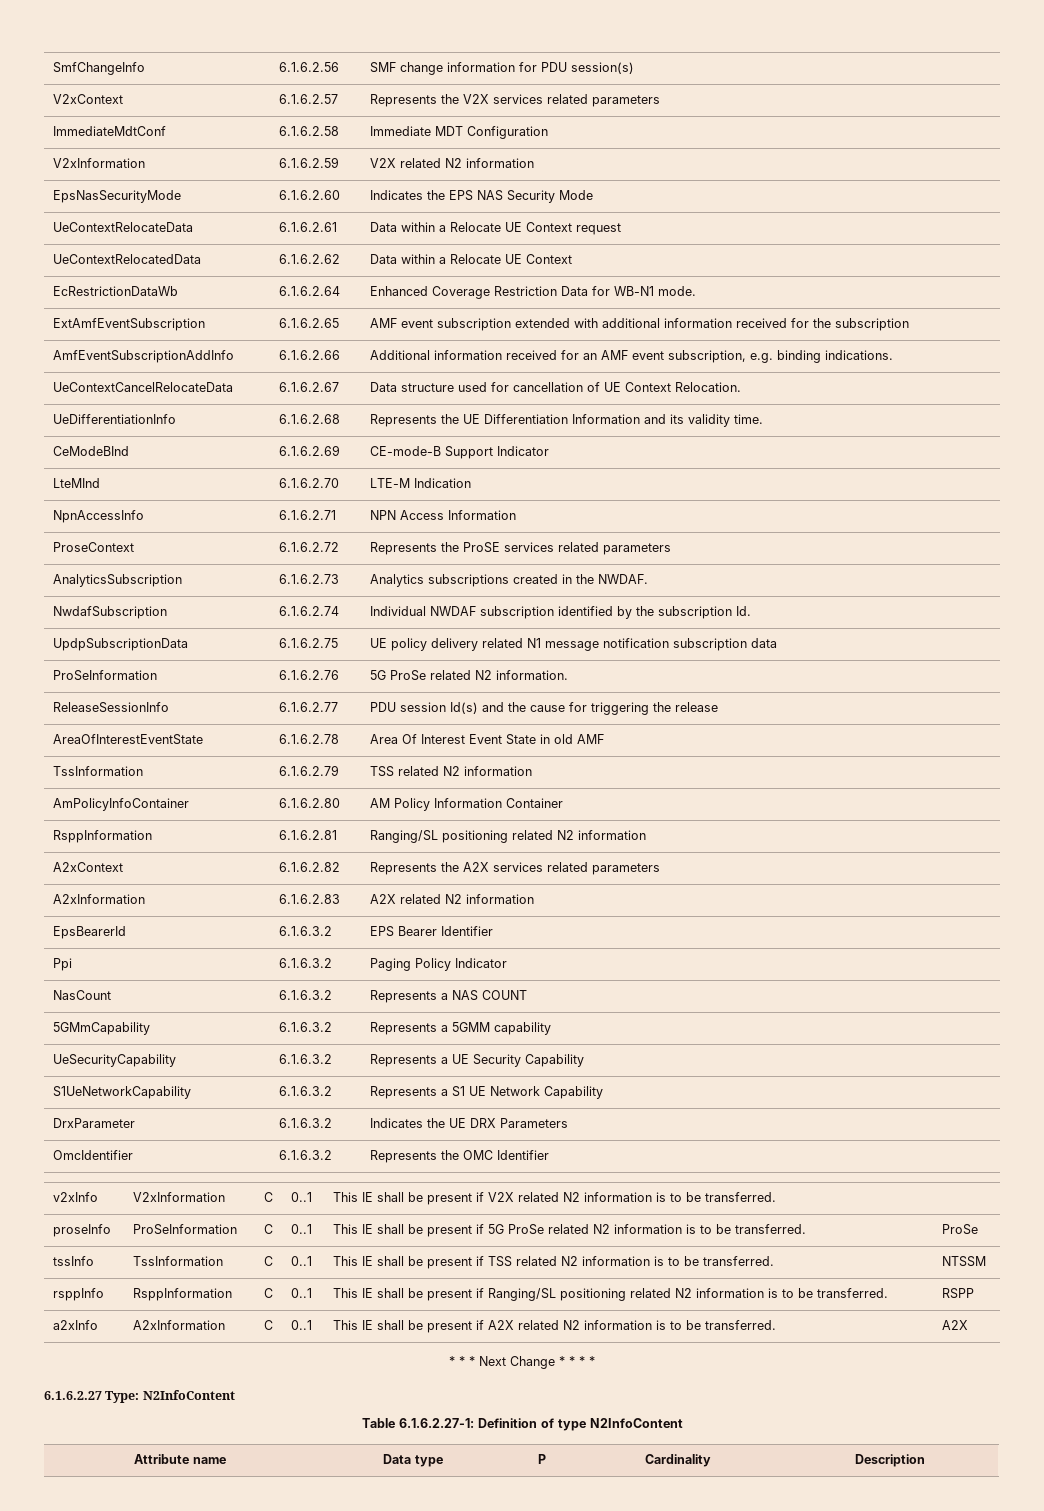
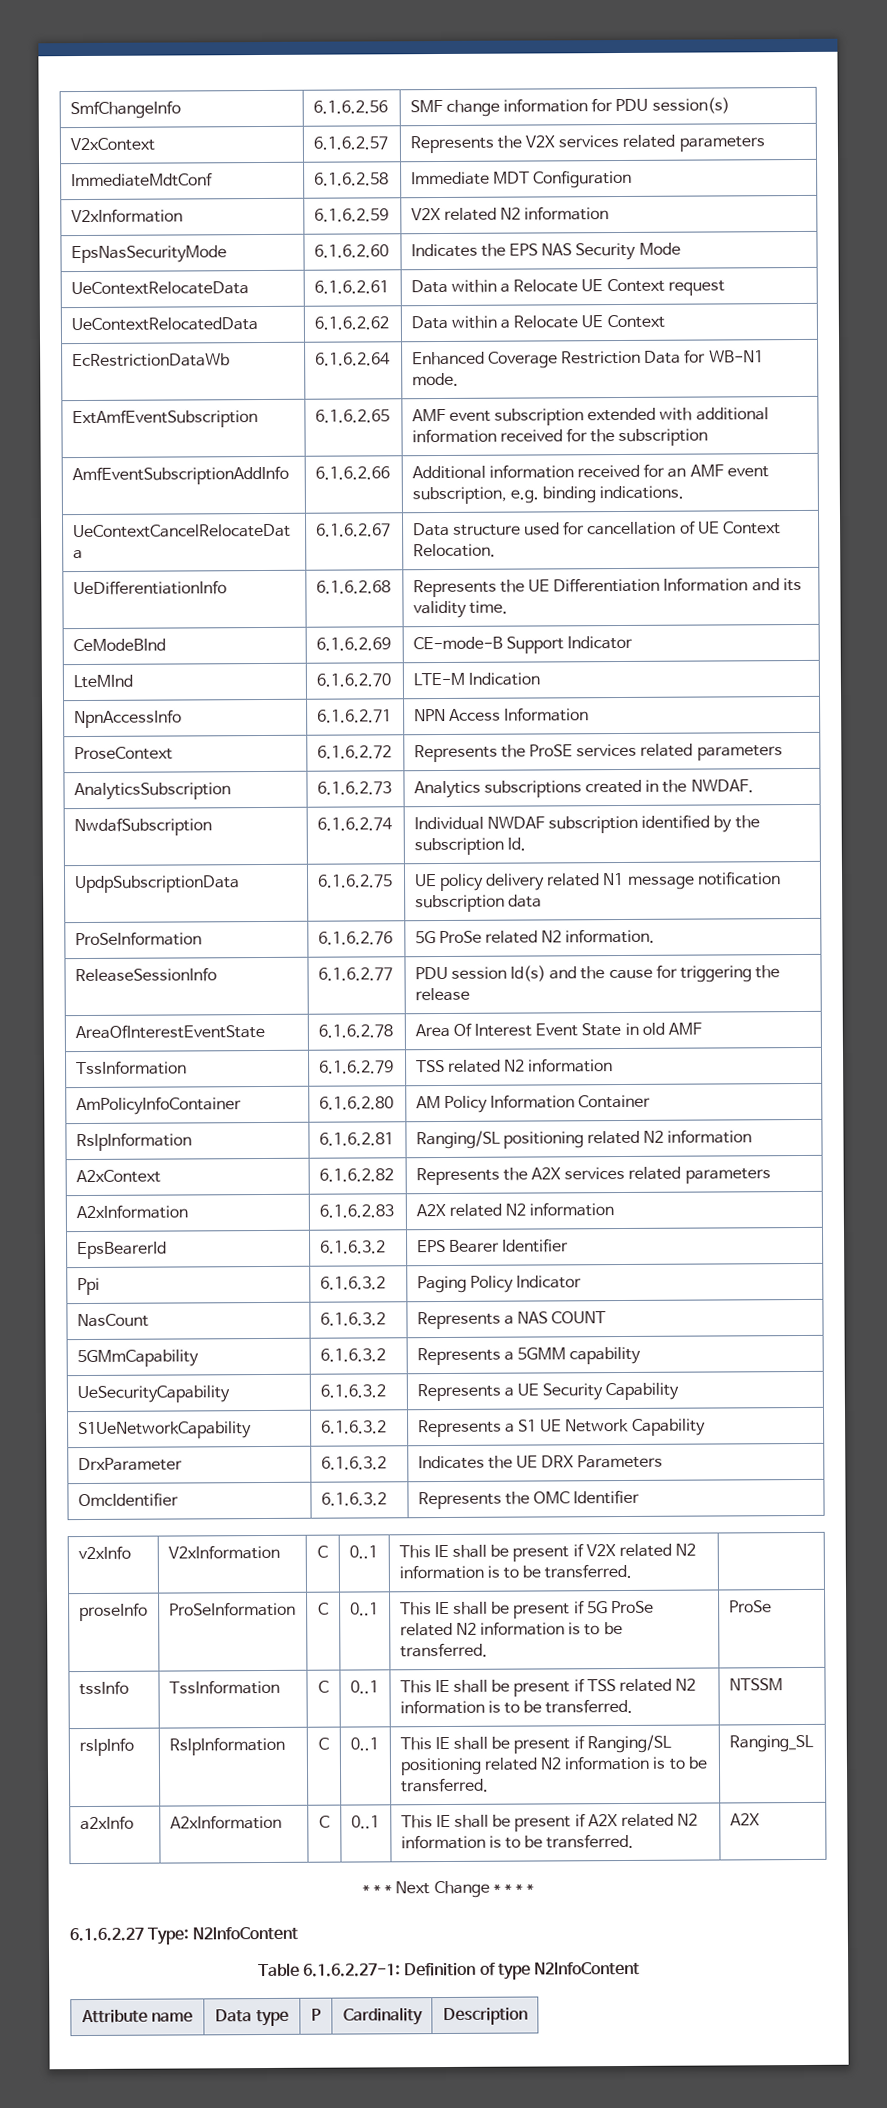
- RsppInformation | 6.1.6.2.81 | Ranging/SL positioning related N2 information
+ RslpInformation | 6.1.6.2.81 | Ranging/SL positioning related N2 information
- rsppInfo | RsppInformation | C | 0..1 | This IE shall be present if Ranging/SL positioning related N2 information is to be transferred. | RSPP
+ rslpInfo | RslpInformation | C | 0..1 | This IE shall be present if Ranging/SL positioning related N2 information is to be transferred. | Ranging_SL

